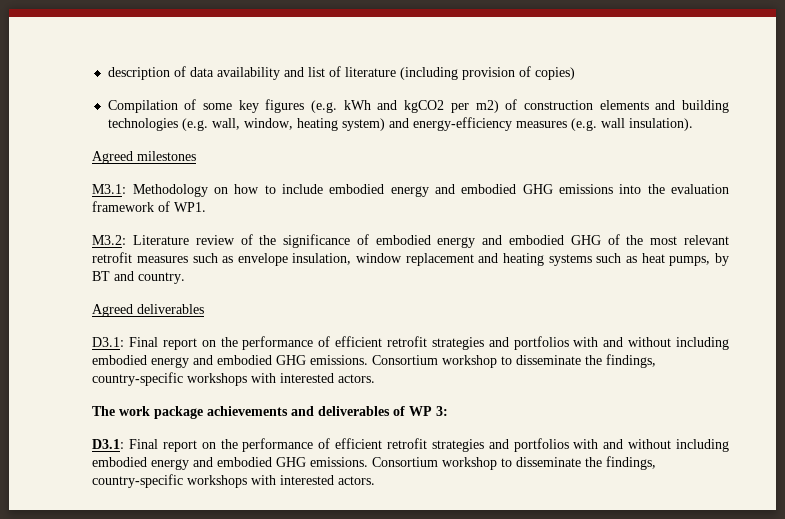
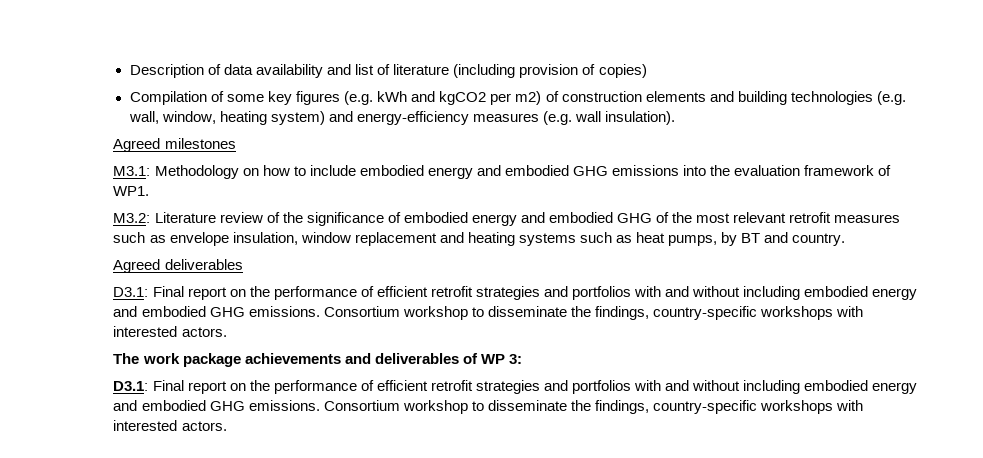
- description of data availability and list of literature (including provision of copies)
+ Description of data availability and list of literature (including provision of copies)

